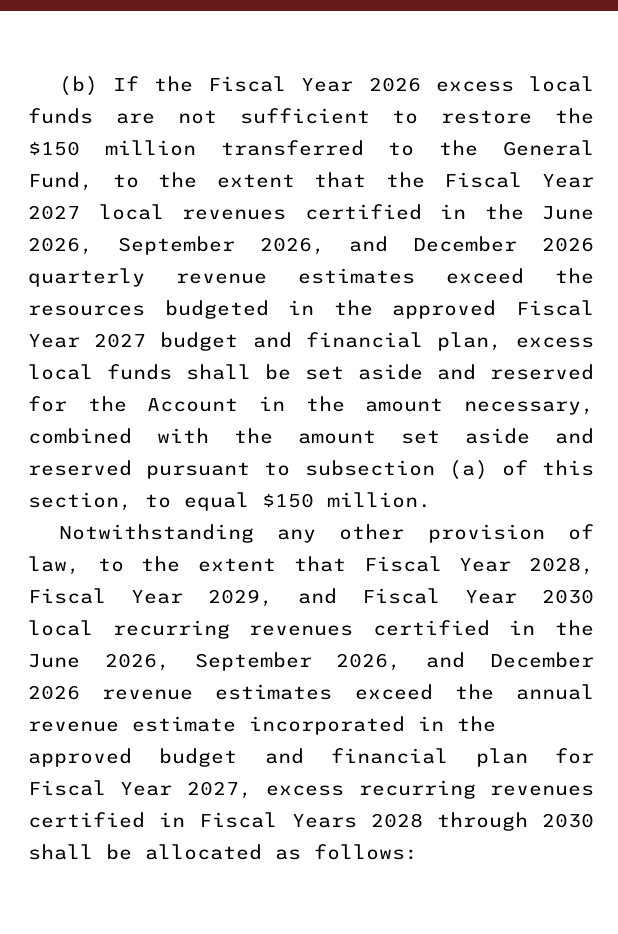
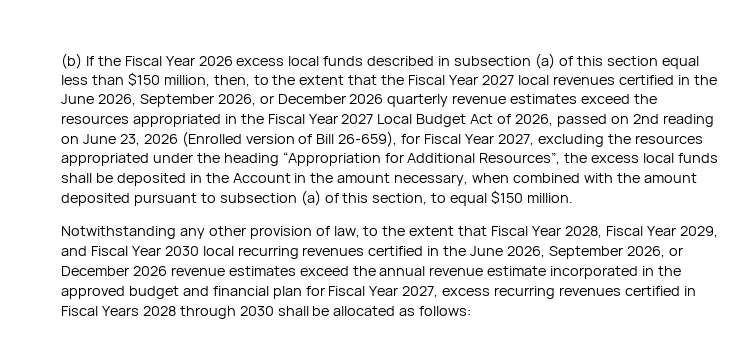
- (b) If the Fiscal Year 2026 excess local funds are not sufficient to restore the $150 million transferred to the General Fund, to the extent that the Fiscal Year 2027 local revenues certified in the June 2026, September 2026, and December 2026 quarterly revenue estimates exceed the resources budgeted in the approved Fiscal Year 2027 budget and financial plan, excess local funds shall be set aside and reserved for the Account in the amount necessary, combined with the amount set aside and reserved pursuant to subsection (a) of this section, to equal $150 million.
+ (b) If the Fiscal Year 2026 excess local funds described in subsection (a) of this section equal less than $150 million, then, to the extent that the Fiscal Year 2027 local revenues certified in the June 2026, September 2026, or December 2026 quarterly revenue estimates exceed the resources appropriated in the Fiscal Year 2027 Local Budget Act of 2026, passed on 2nd reading on June 23, 2026 (Enrolled version of Bill 26-659), for Fiscal Year 2027, excluding the resources appropriated under the heading “Appropriation for Additional Resources”, the excess local funds shall be deposited in the Account in the amount necessary, when combined with the amount deposited pursuant to subsection (a) of this section, to equal $150 million.
- Notwithstanding any other provision of law, to the extent that Fiscal Year 2028, Fiscal Year 2029, and Fiscal Year 2030 local recurring revenues certified in the June 2026, September 2026, and December 2026 revenue estimates exceed the annual revenue estimate incorporated in the approved budget and financial plan for Fiscal Year 2027, excess recurring revenues certified in Fiscal Years 2028 through 2030 shall be allocated as follows:
+ Notwithstanding any other provision of law, to the extent that Fiscal Year 2028, Fiscal Year 2029, and Fiscal Year 2030 local recurring revenues certified in the June 2026, September 2026, or December 2026 revenue estimates exceed the annual revenue estimate incorporated in the approved budget and financial plan for Fiscal Year 2027, excess recurring revenues certified in Fiscal Years 2028 through 2030 shall be allocated as follows:

